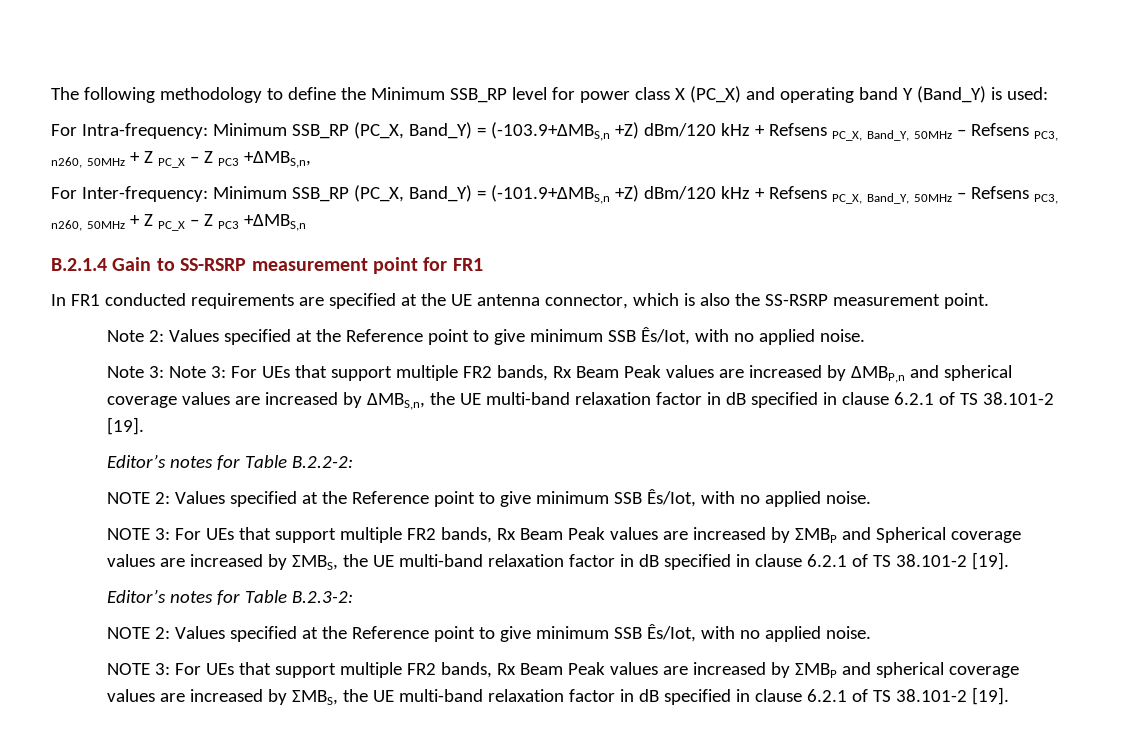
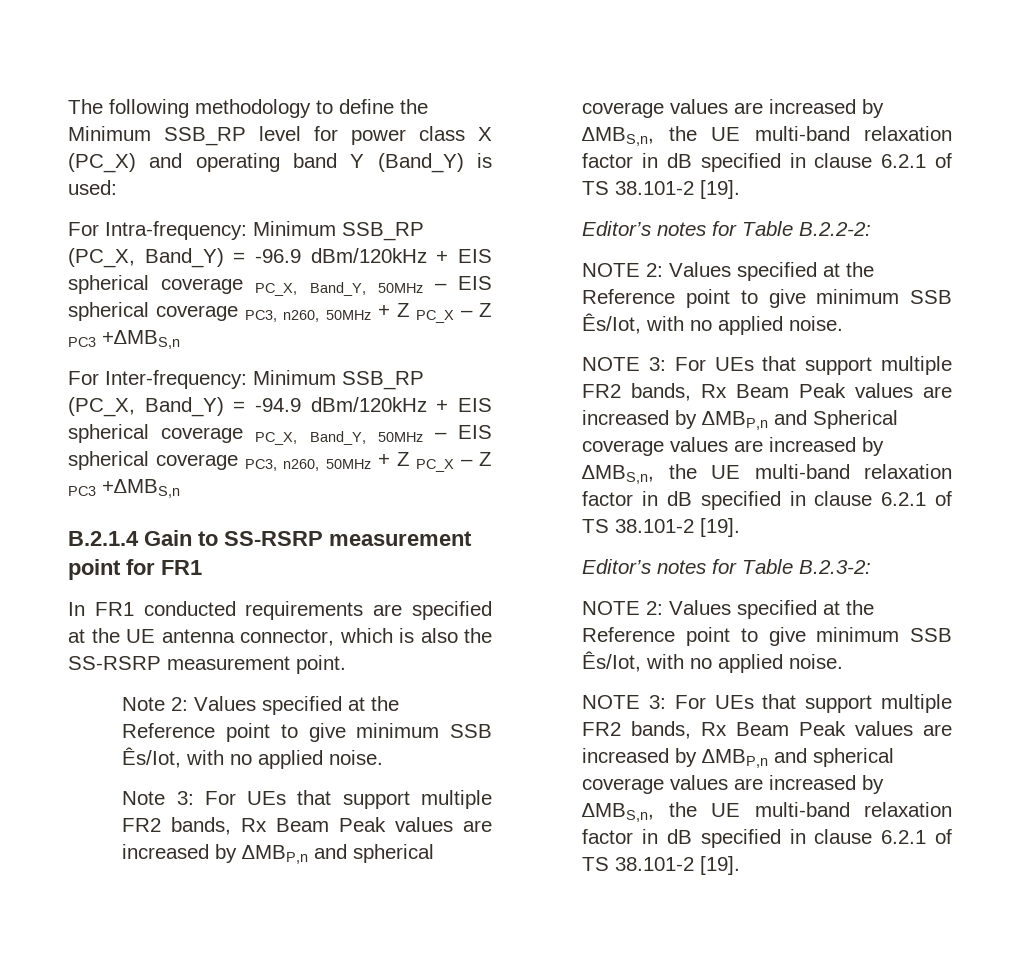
- For Intra-frequency: Minimum SSB_RP (PC_X, Band_Y) = (-103.9+∆MBS,n +Z) dBm/120 kHz + Refsens PC_X, Band_Y, 50MHz – Refsens PC3, n260, 50MHz + Z PC_X – Z PC3 +∆MBS,n,
+ For Intra-frequency: Minimum SSB_RP (PC_X, Band_Y) = -96.9 dBm/120kHz + EIS spherical coverage PC_X, Band_Y, 50MHz – EIS spherical coverage PC3, n260, 50MHz + Z PC_X – Z PC3 +∆MBS,n
- For Inter-frequency: Minimum SSB_RP (PC_X, Band_Y) = (-101.9+∆MBS,n +Z) dBm/120 kHz + Refsens PC_X, Band_Y, 50MHz – Refsens PC3, n260, 50MHz + Z PC_X – Z PC3 +∆MBS,n
+ For Inter-frequency: Minimum SSB_RP (PC_X, Band_Y) = -94.9 dBm/120kHz + EIS spherical coverage PC_X, Band_Y, 50MHz – EIS spherical coverage PC3, n260, 50MHz + Z PC_X – Z PC3 +∆MBS,n
- Note 3: Note 3: For UEs that support multiple FR2 bands, Rx Beam Peak values are increased by ∆MBP,n and spherical coverage values are increased by ∆MBS,n, the UE multi-band relaxation factor in dB specified in clause 6.2.1 of TS 38.101-2 [19].
+ Note 3: For UEs that support multiple FR2 bands, Rx Beam Peak values are increased by ∆MBP,n and spherical coverage values are increased by ∆MBS,n, the UE multi-band relaxation factor in dB specified in clause 6.2.1 of TS 38.101-2 [19].
- NOTE 3: For UEs that support multiple FR2 bands, Rx Beam Peak values are increased by ΣMBP and Spherical coverage values are increased by ΣMBS, the UE multi-band relaxation factor in dB specified in clause 6.2.1 of TS 38.101-2 [19].
+ NOTE 3: For UEs that support multiple FR2 bands, Rx Beam Peak values are increased by ∆MBP,n and Spherical coverage values are increased by ∆MBS,n, the UE multi-band relaxation factor in dB specified in clause 6.2.1 of TS 38.101-2 [19].
- NOTE 3: For UEs that support multiple FR2 bands, Rx Beam Peak values are increased by ΣMBP and spherical coverage values are increased by ΣMBS, the UE multi-band relaxation factor in dB specified in clause 6.2.1 of TS 38.101-2 [19].
+ NOTE 3: For UEs that support multiple FR2 bands, Rx Beam Peak values are increased by ∆MBP,n and spherical coverage values are increased by ∆MBS,n, the UE multi-band relaxation factor in dB specified in clause 6.2.1 of TS 38.101-2 [19].

